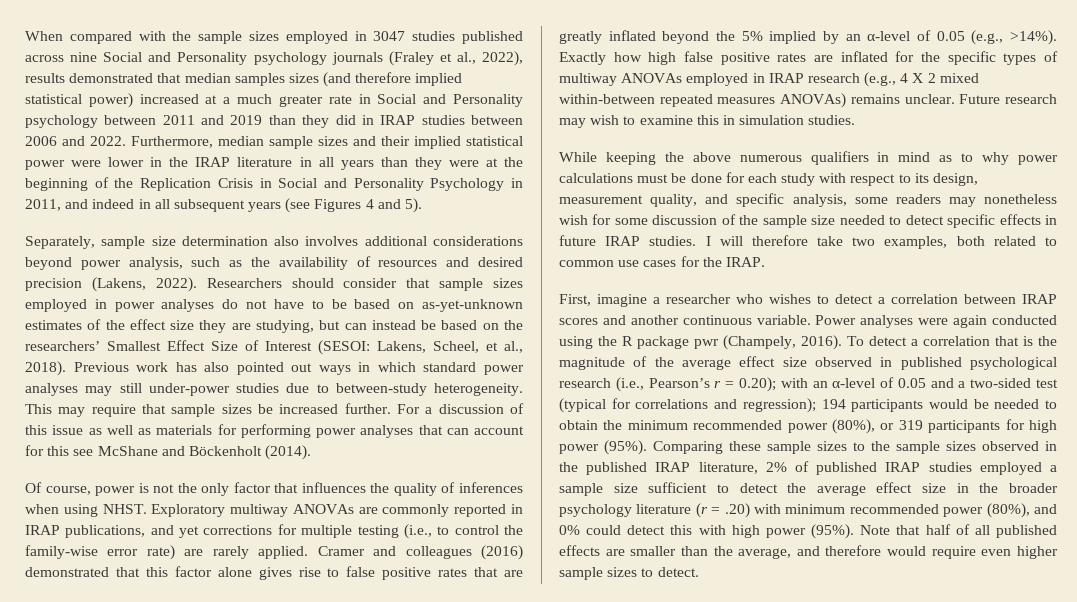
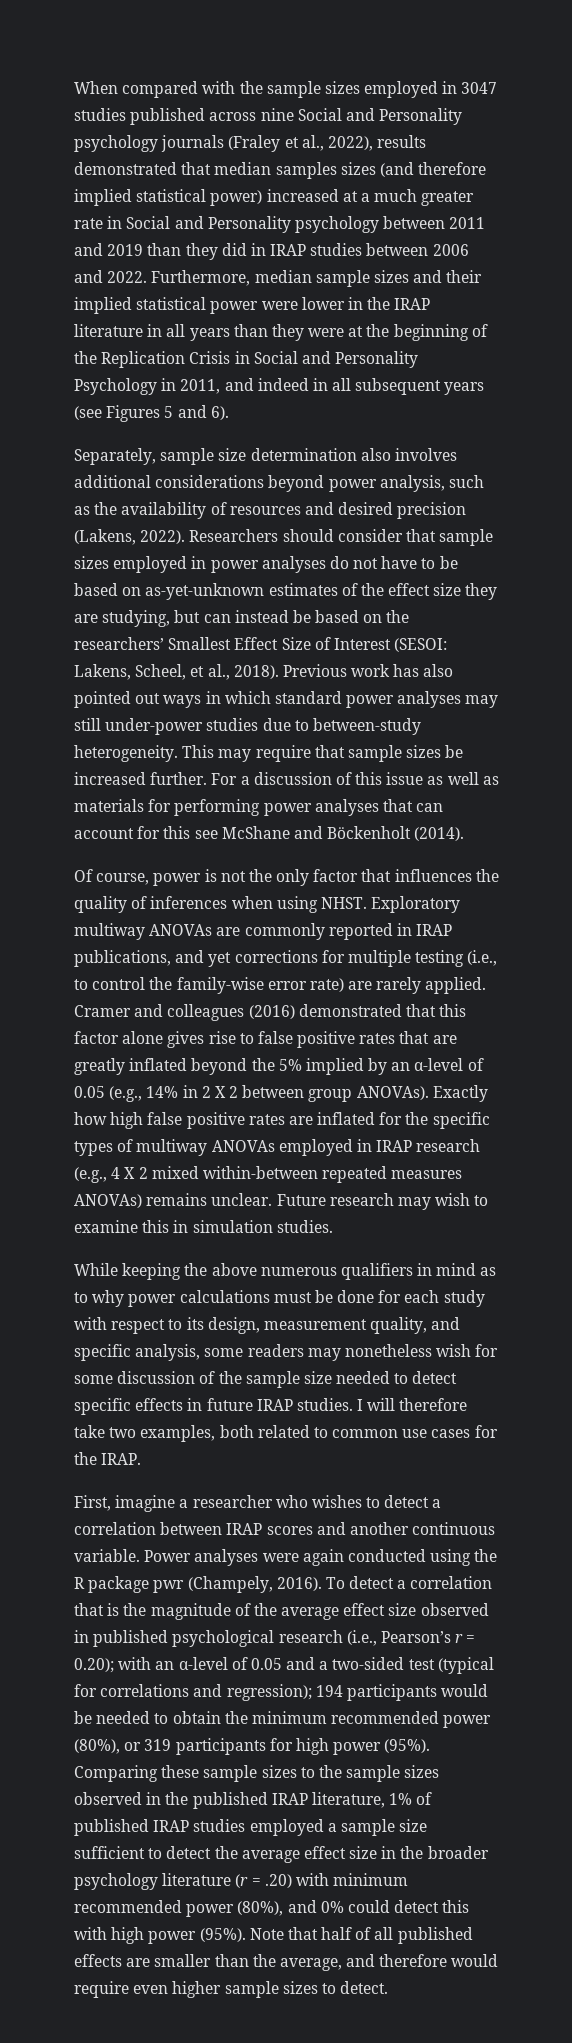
- Furthermore, median sample sizes and their implied statistical power were lower in the IRAP literature in all years than they were at the beginning of the Replication Crisis in Social and Personality Psychology in 2011, and indeed in all subsequent years (see Figures 4 and 5).
+ Furthermore, median sample sizes and their implied statistical power were lower in the IRAP literature in all years than they were at the beginning of the Replication Crisis in Social and Personality Psychology in 2011, and indeed in all subsequent years (see Figures 5 and 6).
- Cramer and colleagues (2016) demonstrated that this factor alone gives rise to false positive rates that are greatly inflated beyond the 5% implied by an α-level of 0.05 (e.g., >14%).
+ Cramer and colleagues (2016) demonstrated that this factor alone gives rise to false positive rates that are greatly inflated beyond the 5% implied by an α-level of 0.05 (e.g., 14% in 2 X 2 between group ANOVAs).
- Comparing these sample sizes to the sample sizes observed in the published IRAP literature, 2% of published IRAP studies employed a sample size sufficient to detect the average effect size in the broader psychology literature (r = .20) with minimum recommended power (80%), and 0% could detect this with high power (95%).
+ Comparing these sample sizes to the sample sizes observed in the published IRAP literature, 1% of published IRAP studies employed a sample size sufficient to detect the average effect size in the broader psychology literature (r = .20) with minimum recommended power (80%), and 0% could detect this with high power (95%).

